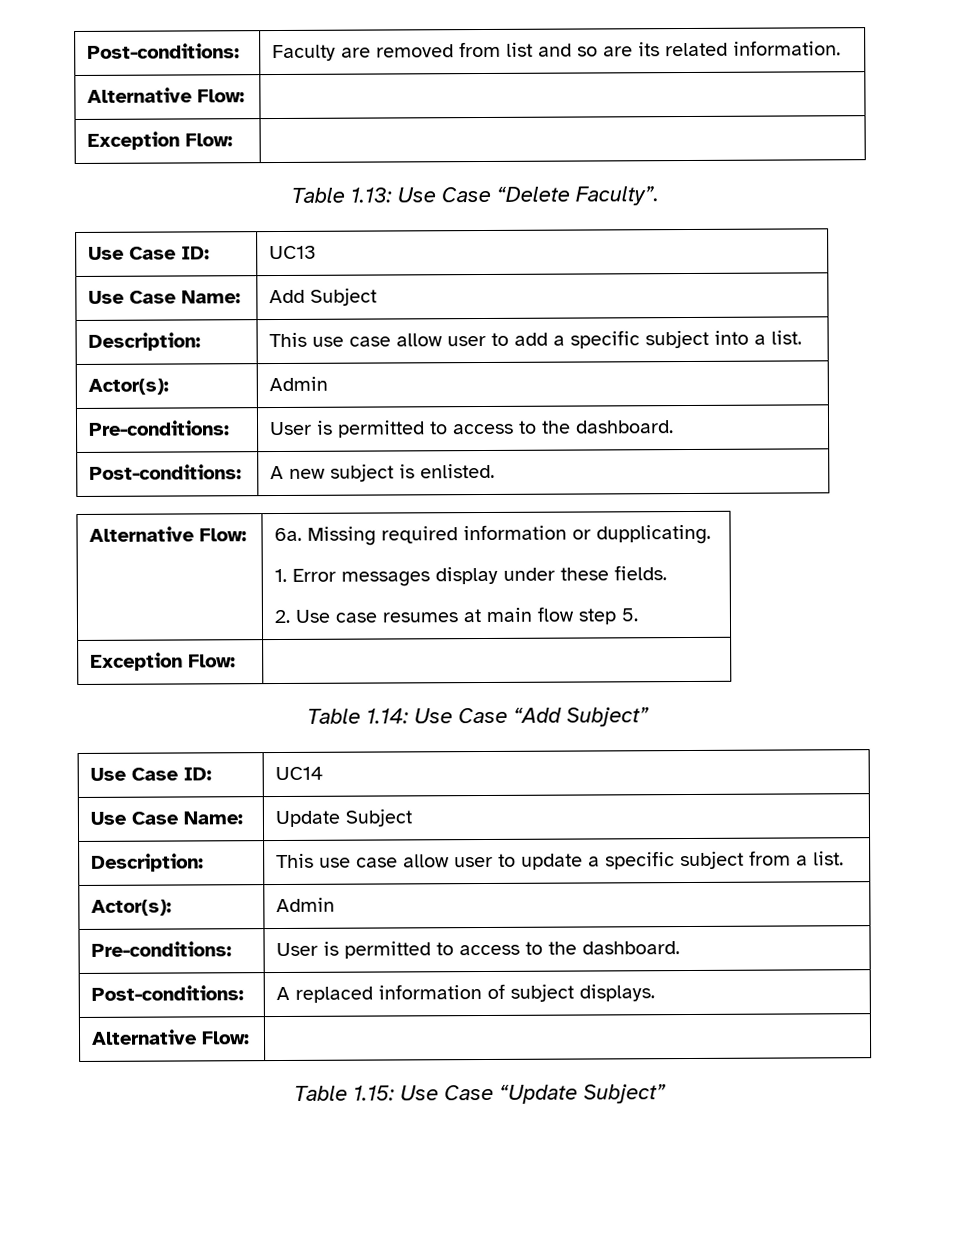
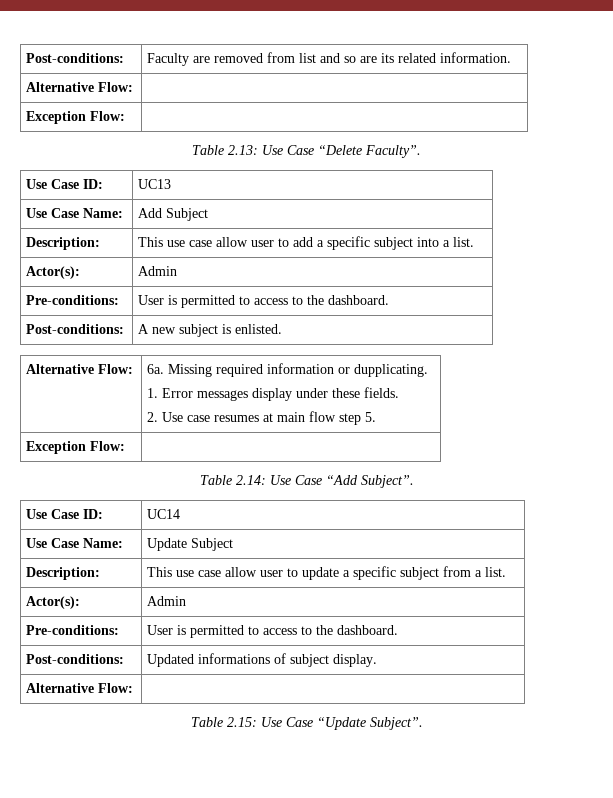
- Table 1.13: Use Case “Delete Faculty”.
+ Table 2.13: Use Case “Delete Faculty”.
- Table 1.14: Use Case “Add Subject”
+ Table 2.14: Use Case “Add Subject”.
- Post-conditions: | A replaced information of subject displays.
+ Post-conditions: | Updated informations of subject display.
- Table 1.15: Use Case “Update Subject”
+ Table 2.15: Use Case “Update Subject”.

